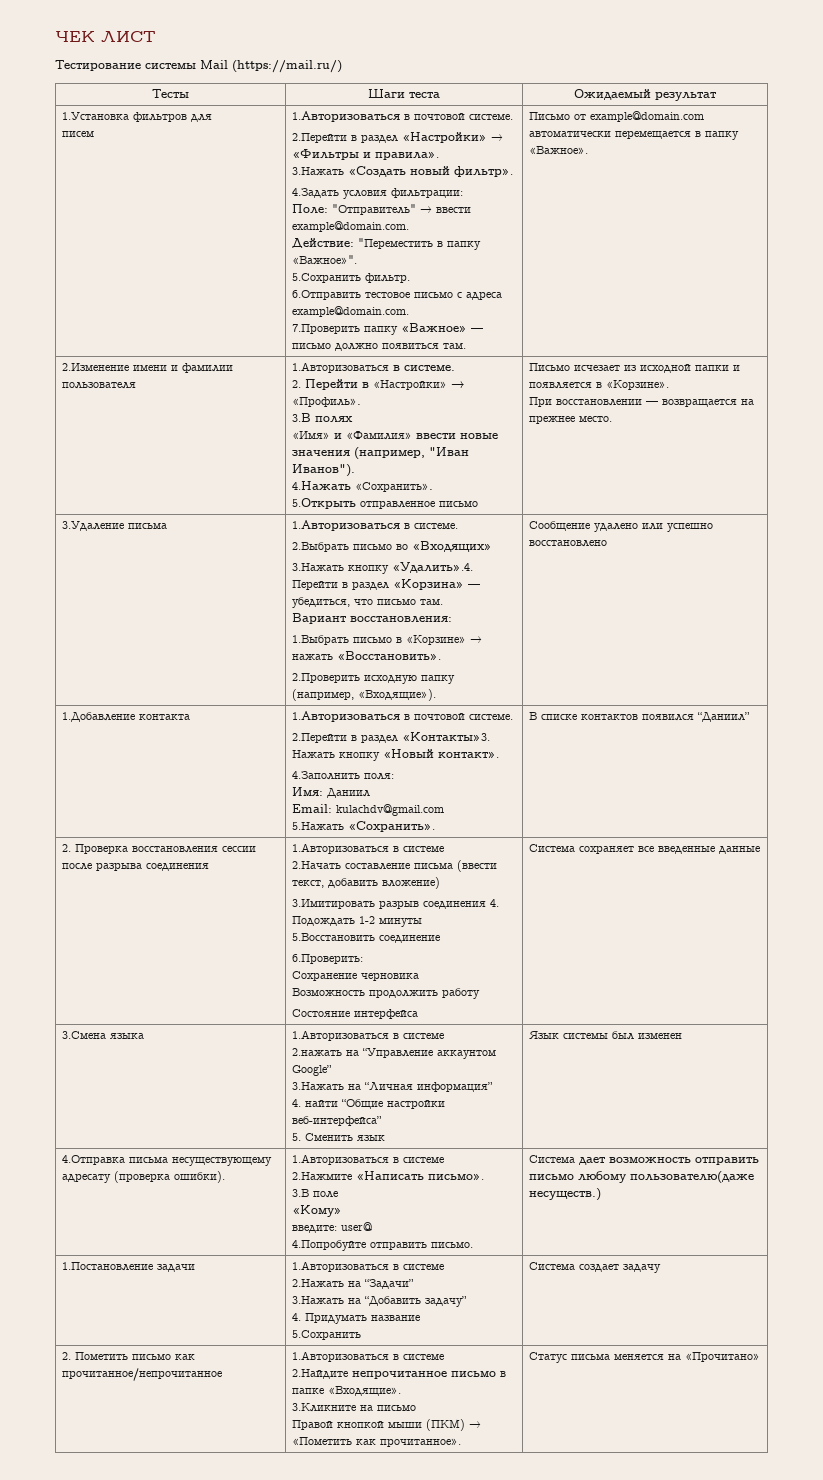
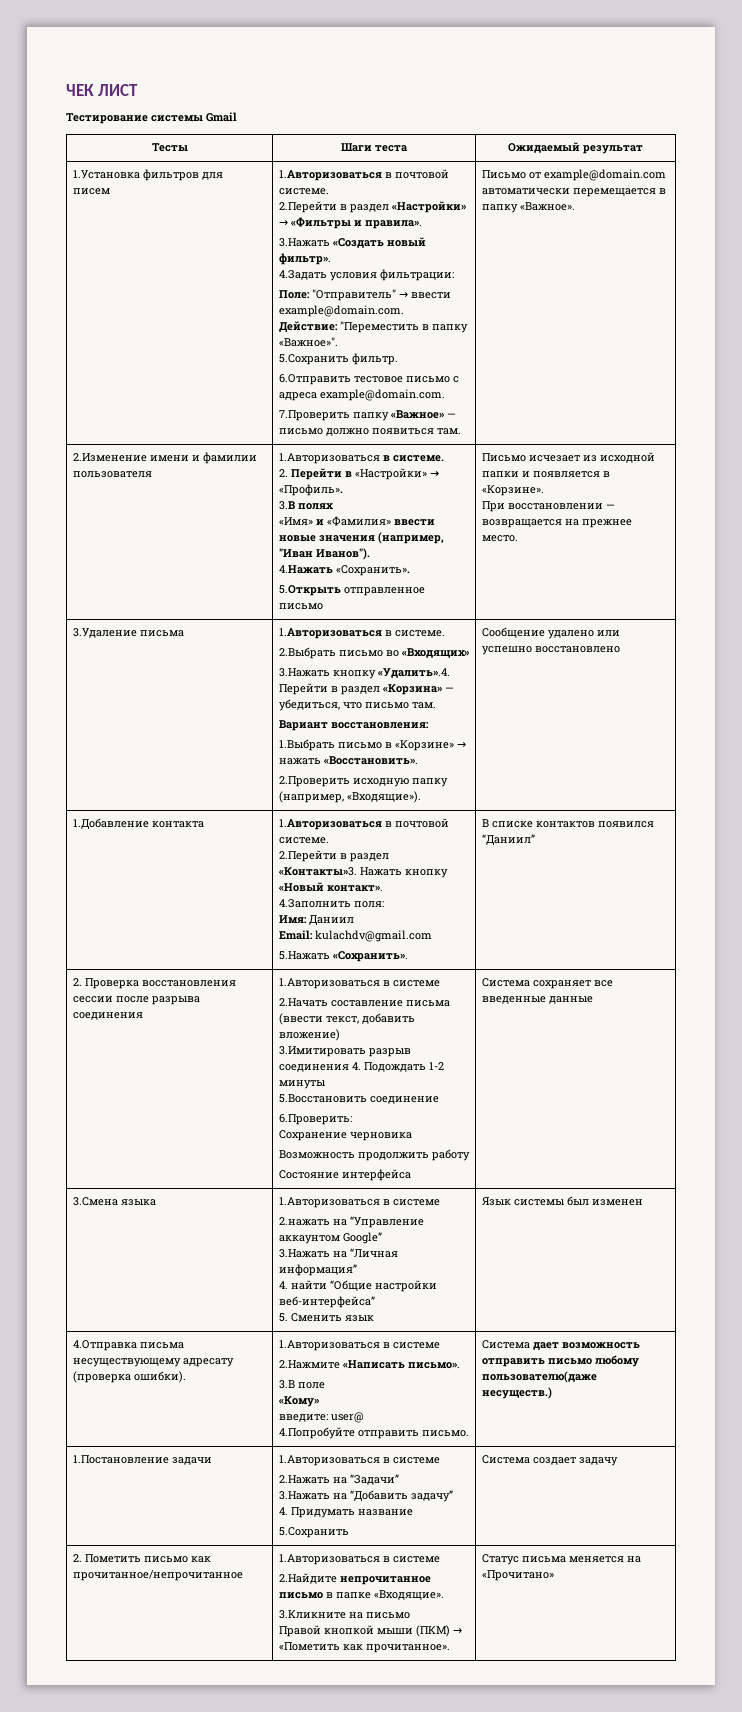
- Тестирование системы Mail (https://mail.ru/)
+ Тестирование системы Gmail

